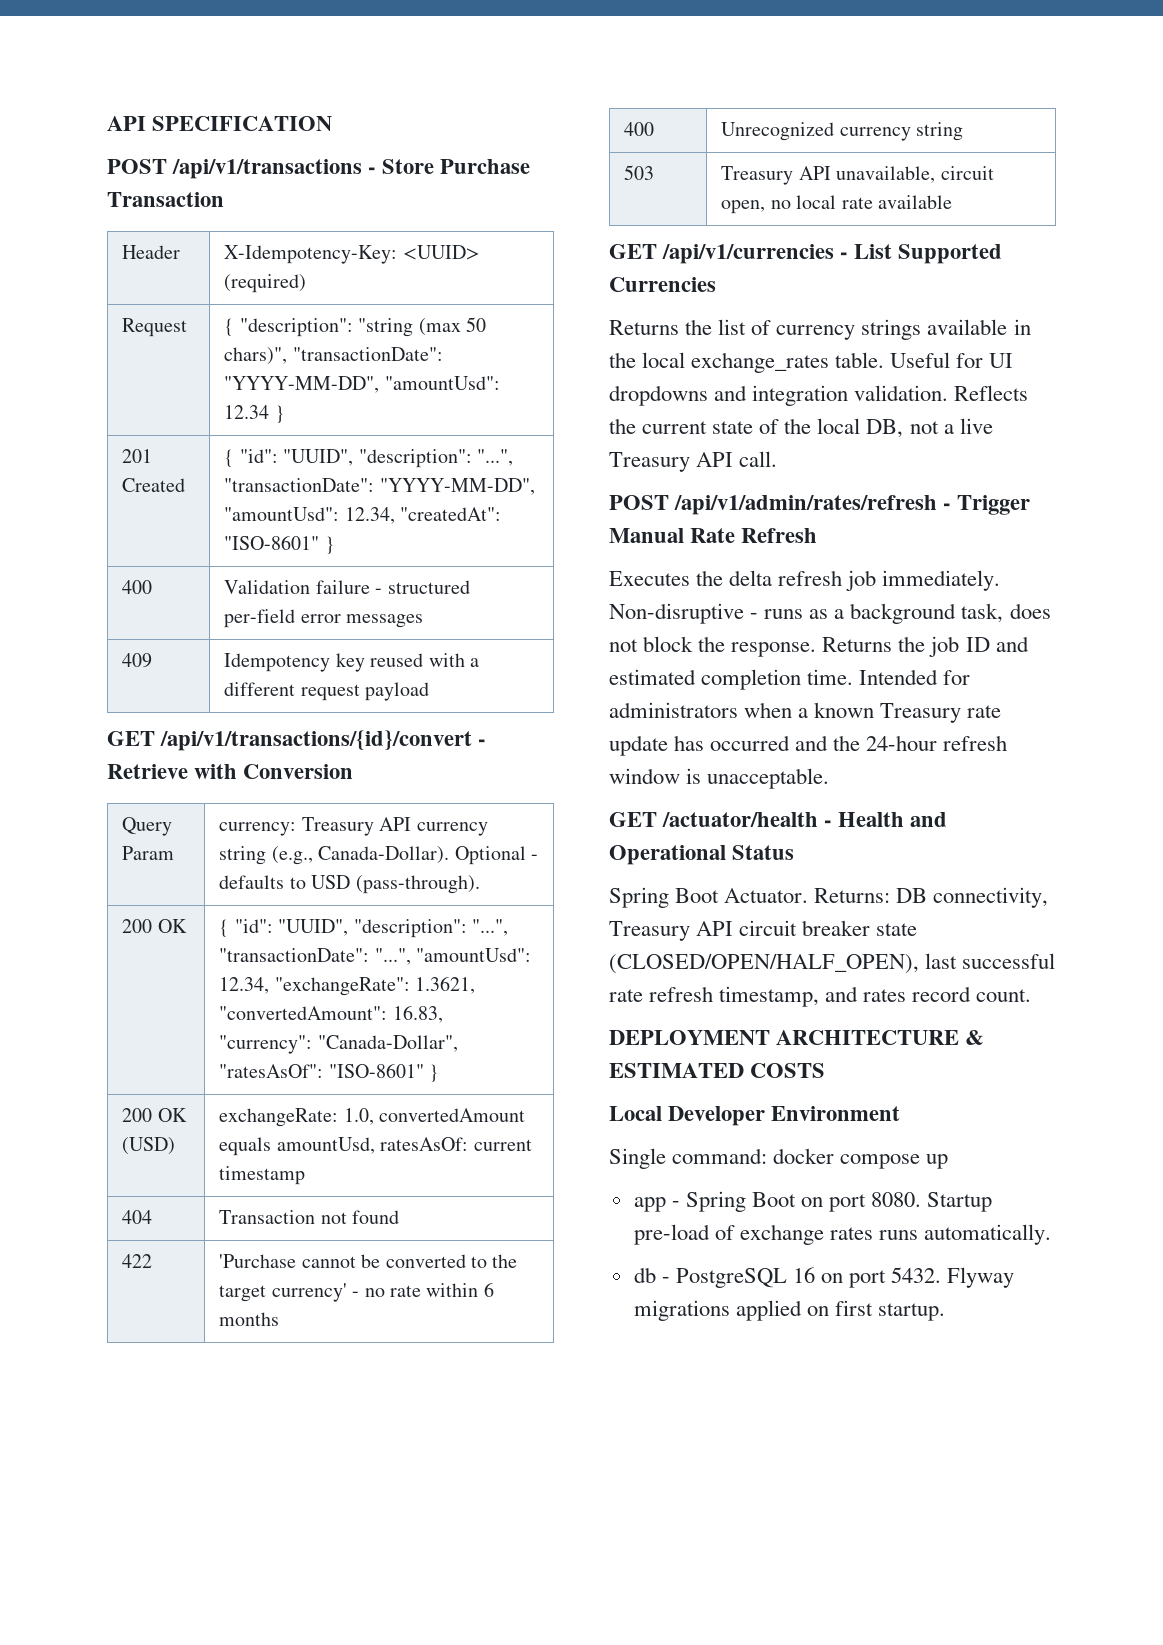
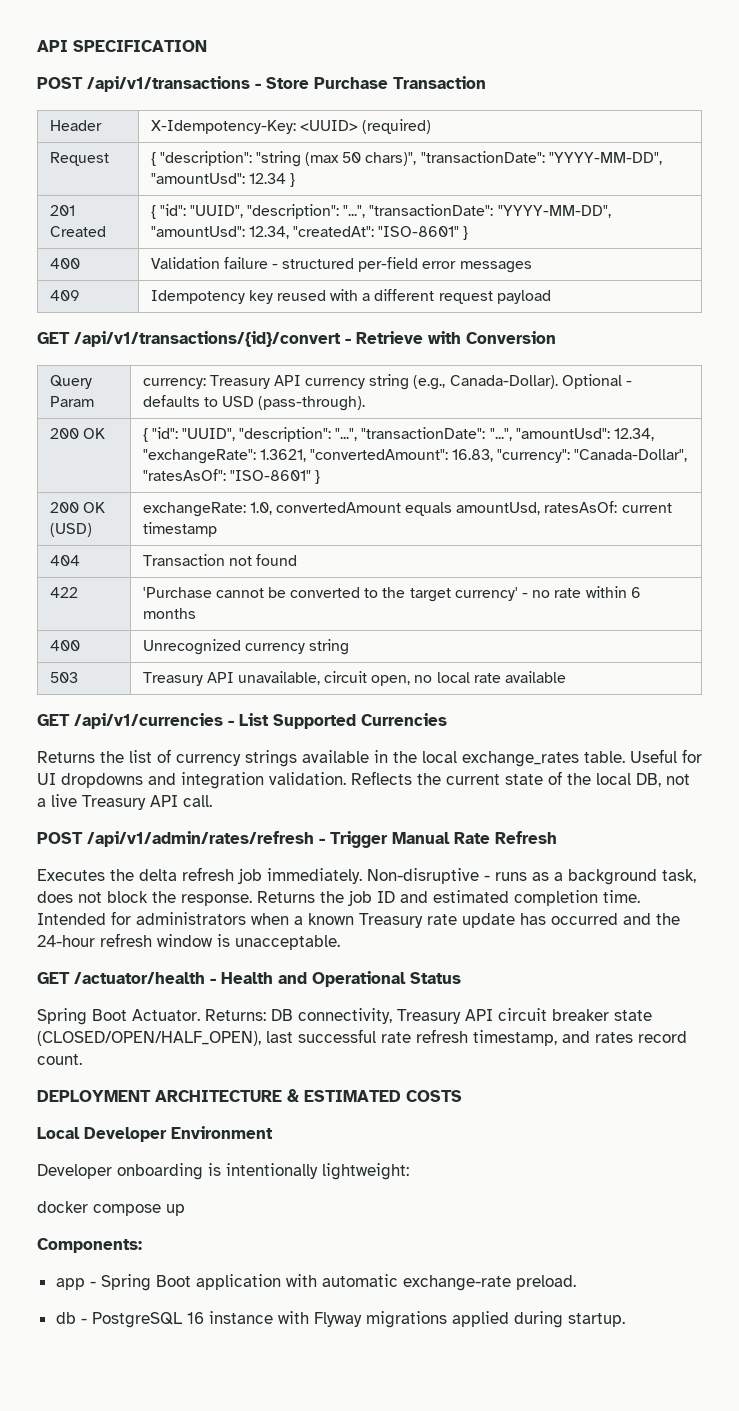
- Single command: docker compose up
+ Developer onboarding is intentionally lightweight:
+ docker compose up
+ Components:
- app - Spring Boot on port 8080. Startup pre-load of exchange rates runs automatically.
+ app - Spring Boot application with automatic exchange-rate preload.
- db - PostgreSQL 16 on port 5432. Flyway migrations applied on first startup.
+ db - PostgreSQL 16 instance with Flyway migrations applied during startup.

